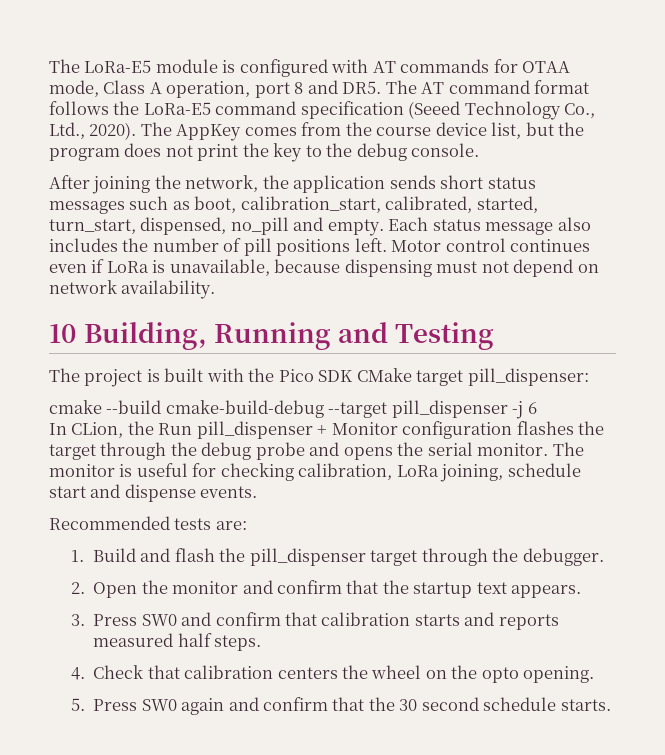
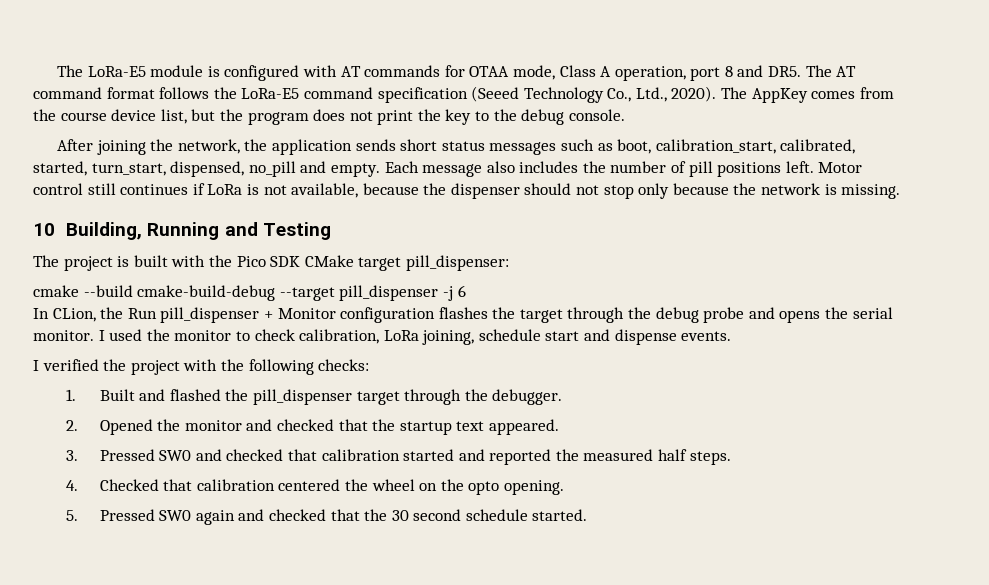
- Each status message also includes the number of pill positions left.
+ Each message also includes the number of pill positions left.
- Motor control continues even if LoRa is unavailable, because dispensing must not depend on network availability.
+ Motor control still continues if LoRa is not available, because the dispenser should not stop only because the network is missing.
- The monitor is useful for checking calibration, LoRa joining, schedule start and dispense events.
+ I used the monitor to check calibration, LoRa joining, schedule start and dispense events.
- Recommended tests are:
- 1. Build and flash the pill_dispenser target through the debugger.
+ I verified the project with the following checks:
+ 1. Built and flashed the pill_dispenser target through the debugger.
- 2. Open the monitor and confirm that the startup text appears.
+ 2. Opened the monitor and checked that the startup text appeared.
- 3. Press SW0 and confirm that calibration starts and reports measured half steps.
+ 3. Pressed SW0 and checked that calibration started and reported the measured half steps.
- 4. Check that calibration centers the wheel on the opto opening.
+ 4. Checked that calibration centered the wheel on the opto opening.
- 5. Press SW0 again and confirm that the 30 second schedule starts.
+ 5. Pressed SW0 again and checked that the 30 second schedule started.

